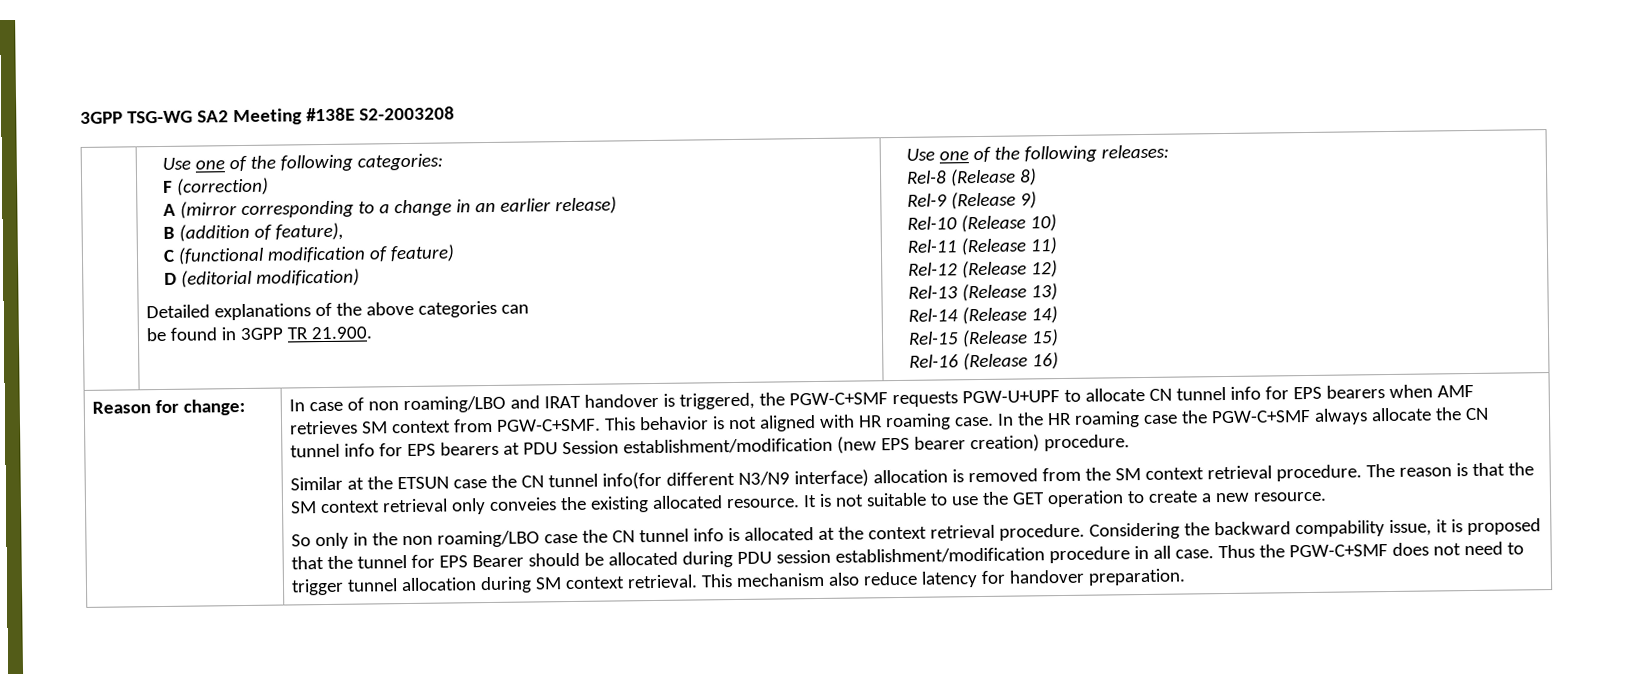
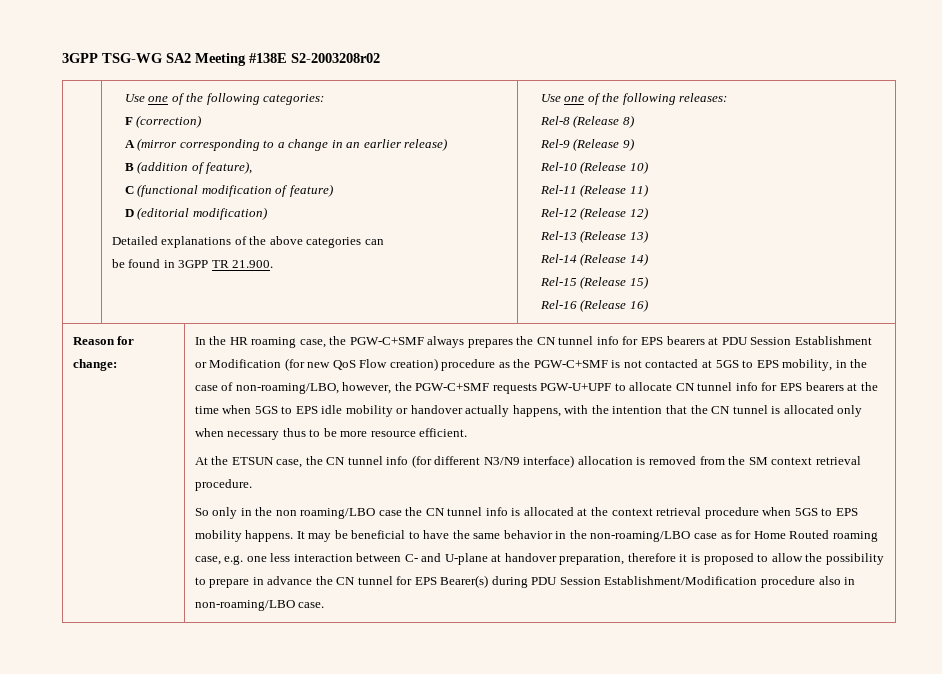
- 3GPP TSG-WG SA2 Meeting #138E S2-2003208
+ 3GPP TSG-WG SA2 Meeting #138E S2-2003208r02
- In case of non roaming/LBO and IRAT handover is triggered, the PGW-C+SMF requests PGW-U+UPF to allocate CN tunnel info for EPS bearers when AMF retrieves SM context from PGW-C+SMF. This behavior is not aligned with HR roaming case. In the HR roaming case the PGW-C+SMF always allocate the CN tunnel info for EPS bearers at PDU Session establishment/modification (new EPS bearer creation) procedure.
- Similar at the ETSUN case the CN tunnel info(for different N3/N9 interface) allocation is removed from the SM context retrieval procedure. The reason is that the SM context retrieval only conveies the existing allocated resource. It is not suitable to use the GET operation to create a new resource.
+ In the HR roaming case, the PGW-C+SMF always prepares the CN tunnel info for EPS bearers at PDU Session Establishment or Modification (for new QoS Flow creation) procedure as the PGW-C+SMF is not contacted at 5GS to EPS mobility, in the case of non-roaming/LBO, however, the PGW-C+SMF requests PGW-U+UPF to allocate CN tunnel info for EPS bearers at the time when 5GS to EPS idle mobility or handover actually happens, with the intention that the CN tunnel is allocated only when necessary thus to be more resource efficient.
+ At the ETSUN case, the CN tunnel info (for different N3/N9 interface) allocation is removed from the SM context retrieval procedure.
- So only in the non roaming/LBO case the CN tunnel info is allocated at the context retrieval procedure. Considering the backward compability issue, it is proposed that the tunnel for EPS Bearer should be allocated during PDU session establishment/modification procedure in all case. Thus the PGW-C+SMF does not need to trigger tunnel allocation during SM context retrieval. This mechanism also reduce latency for handover preparation.
+ So only in the non roaming/LBO case the CN tunnel info is allocated at the context retrieval procedure when 5GS to EPS mobility happens. It may be beneficial to have the same behavior in the non-roaming/LBO case as for Home Routed roaming case, e.g. one less interaction between C- and U-plane at handover preparation, therefore it is proposed to allow the possibility to prepare in advance the CN tunnel for EPS Bearer(s) during PDU Session Establishment/Modification procedure also in non-roaming/LBO case.

